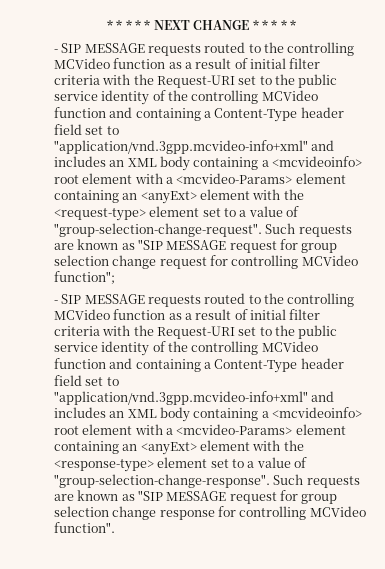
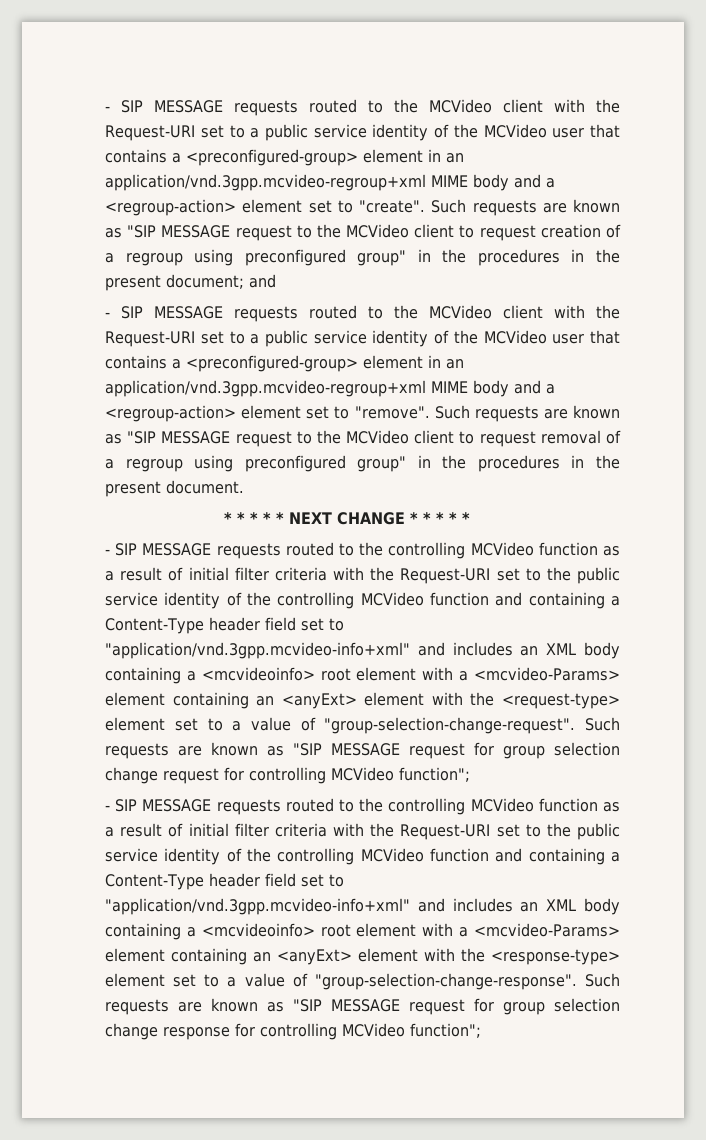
+ - SIP MESSAGE requests routed to the MCVideo client with the Request-URI set to a public service identity of the MCVideo user that contains a <preconfigured-group> element in an application/vnd.3gpp.mcvideo-regroup+xml MIME body and a <regroup-action> element set to "create". Such requests are known as "SIP MESSAGE request to the MCVideo client to request creation of a regroup using preconfigured group" in the procedures in the present document; and
+ - SIP MESSAGE requests routed to the MCVideo client with the Request-URI set to a public service identity of the MCVideo user that contains a <preconfigured-group> element in an application/vnd.3gpp.mcvideo-regroup+xml MIME body and a <regroup-action> element set to "remove". Such requests are known as "SIP MESSAGE request to the MCVideo client to request removal of a regroup using preconfigured group" in the procedures in the present document.
- Such requests are known as "SIP MESSAGE request for group selection change response for controlling MCVideo function".
+ Such requests are known as "SIP MESSAGE request for group selection change response for controlling MCVideo function";

